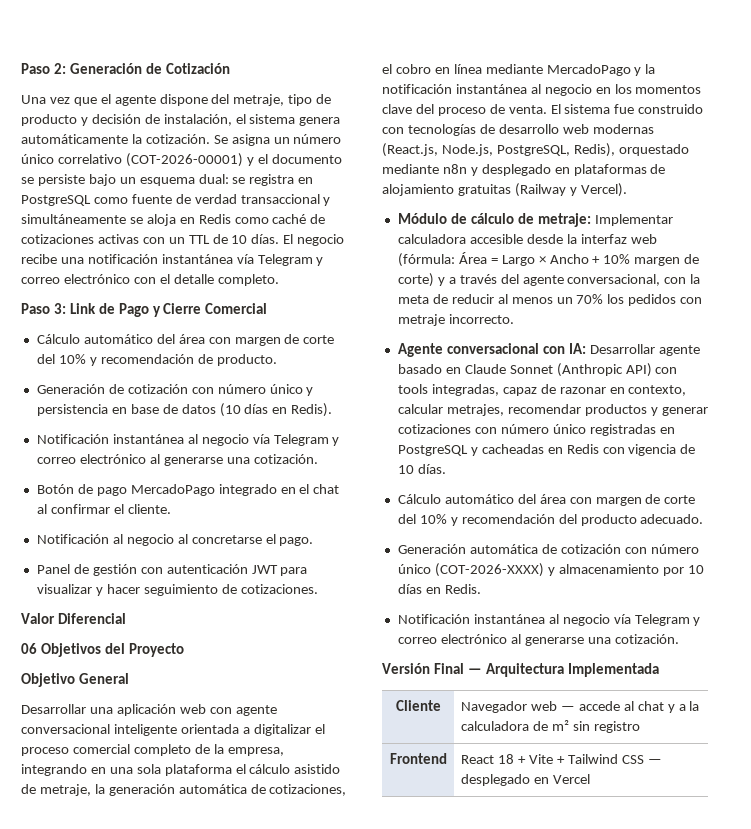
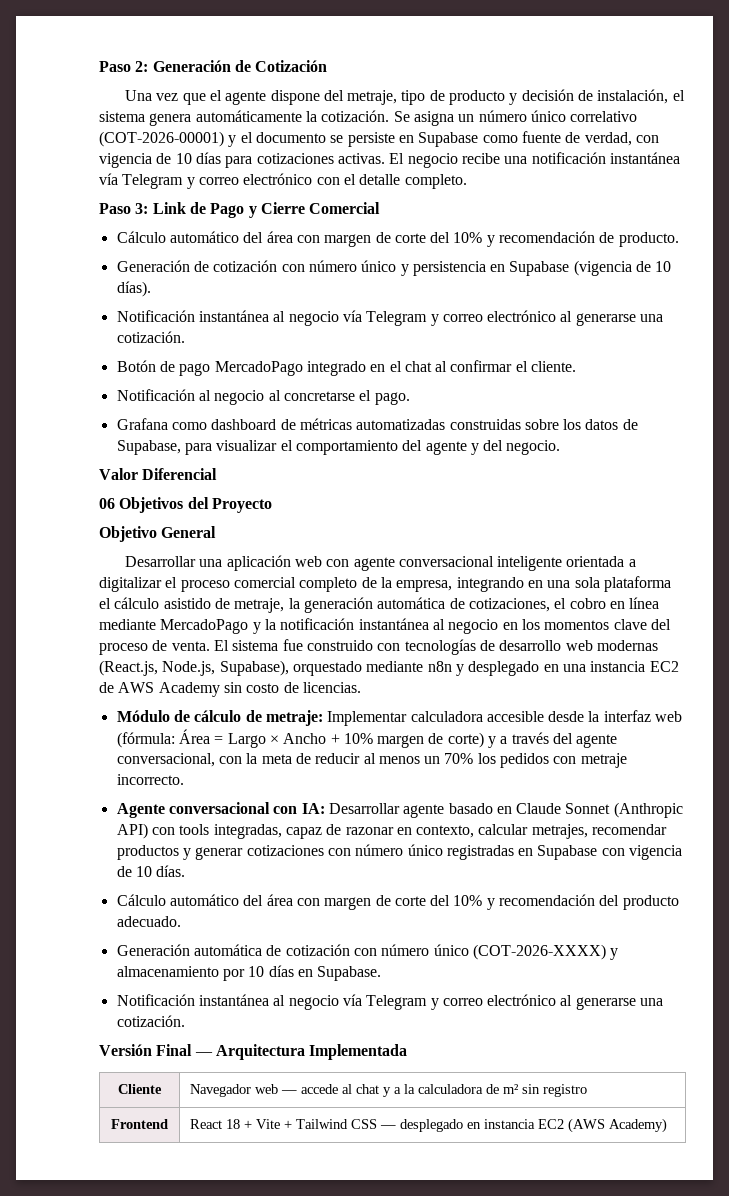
- Se asigna un número único correlativo (COT-2026-00001) y el documento se persiste bajo un esquema dual: se registra en PostgreSQL como fuente de verdad transaccional y simultáneamente se aloja en Redis como caché de cotizaciones activas con un TTL de 10 días.
+ Se asigna un número único correlativo (COT-2026-00001) y el documento se persiste en Supabase como fuente de verdad, con vigencia de 10 días para cotizaciones activas.
- Generación de cotización con número único y persistencia en base de datos (10 días en Redis).
+ Generación de cotización con número único y persistencia en Supabase (vigencia de 10 días).
- Panel de gestión con autenticación JWT para visualizar y hacer seguimiento de cotizaciones.
+ Grafana como dashboard de métricas automatizadas construidas sobre los datos de Supabase, para visualizar el comportamiento del agente y del negocio.
- El sistema fue construido con tecnologías de desarrollo web modernas (React.js, Node.js, PostgreSQL, Redis), orquestado mediante n8n y desplegado en plataformas de alojamiento gratuitas (Railway y Vercel).
+ El sistema fue construido con tecnologías de desarrollo web modernas (React.js, Node.js, Supabase), orquestado mediante n8n y desplegado en una instancia EC2 de AWS Academy sin costo de licencias.
- Agente conversacional con IA: Desarrollar agente basado en Claude Sonnet (Anthropic API) con tools integradas, capaz de razonar en contexto, calcular metrajes, recomendar productos y generar cotizaciones con número único registradas en PostgreSQL y cacheadas en Redis con vigencia de 10 días.
+ Agente conversacional con IA: Desarrollar agente basado en Claude Sonnet (Anthropic API) con tools integradas, capaz de razonar en contexto, calcular metrajes, recomendar productos y generar cotizaciones con número único registradas en Supabase con vigencia de 10 días.
- Generación automática de cotización con número único (COT-2026-XXXX) y almacenamiento por 10 días en Redis.
+ Generación automática de cotización con número único (COT-2026-XXXX) y almacenamiento por 10 días en Supabase.
- Frontend | React 18 + Vite + Tailwind CSS — desplegado en Vercel
+ Frontend | React 18 + Vite + Tailwind CSS — desplegado en instancia EC2 (AWS Academy)

